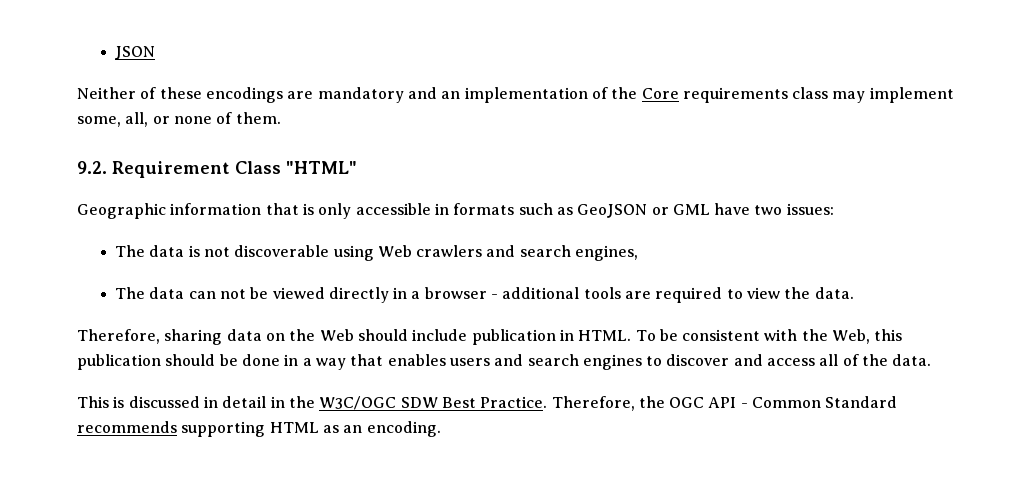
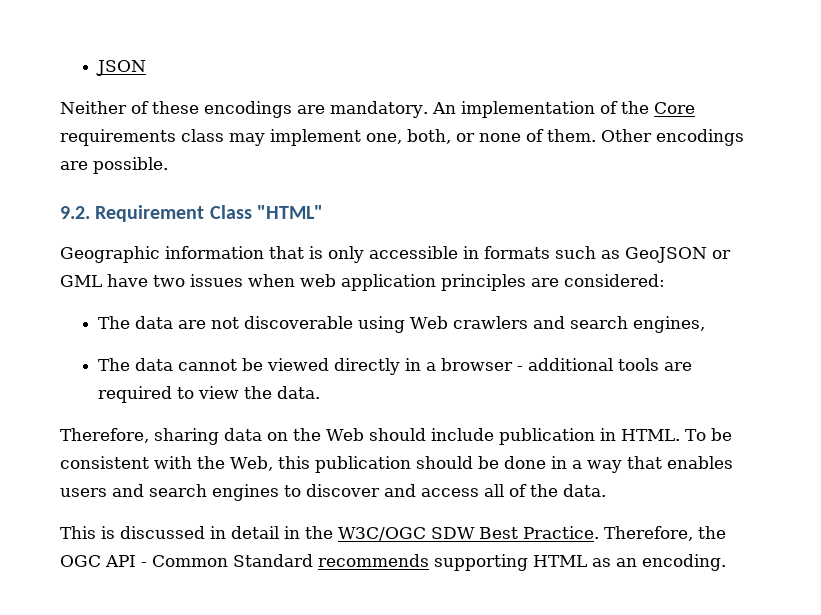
- Neither of these encodings are mandatory and an implementation of the Core requirements class may implement some, all, or none of them.
+ Neither of these encodings are mandatory. An implementation of the Core requirements class may implement one, both, or none of them. Other encodings are possible.
- Geographic information that is only accessible in formats such as GeoJSON or GML have two issues:
- The data is not discoverable using Web crawlers and search engines,
+ Geographic information that is only accessible in formats such as GeoJSON or GML have two issues when web application principles are considered:
+ The data are not discoverable using Web crawlers and search engines,
- The data can not be viewed directly in a browser - additional tools are required to view the data.
+ The data cannot be viewed directly in a browser - additional tools are required to view the data.

